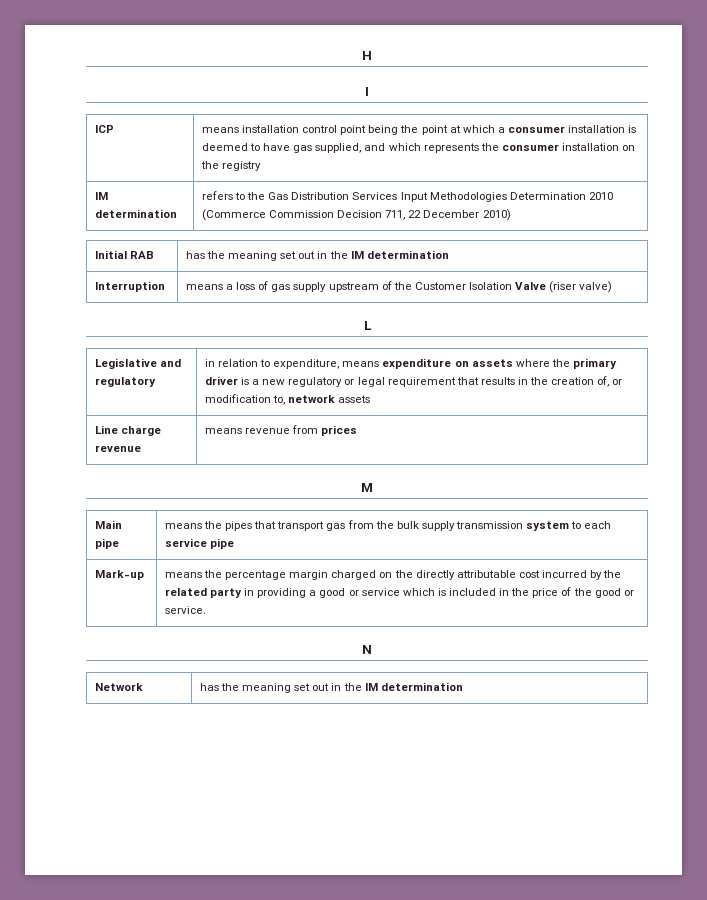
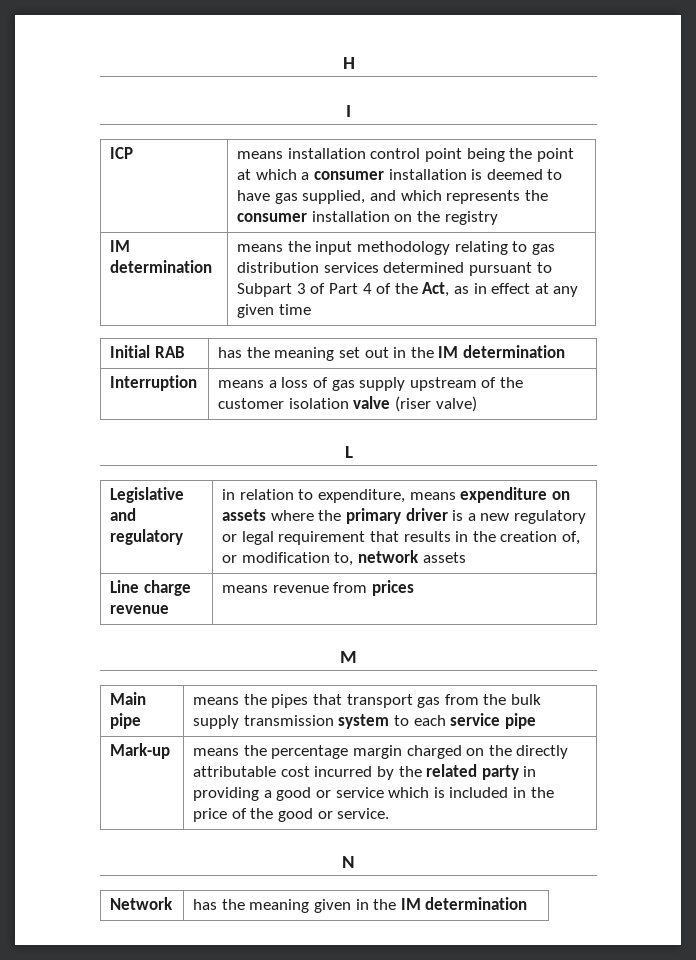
- IM determination | refers to the Gas Distribution Services Input Methodologies Determination 2010 (Commerce Commission Decision 711, 22 December 2010)
+ IM determination | means the input methodology relating to gas distribution services determined pursuant to Subpart 3 of Part 4 of the Act, as in effect at any given time
- Interruption | means a loss of gas supply upstream of the Customer Isolation Valve (riser valve)
+ Interruption | means a loss of gas supply upstream of the customer isolation valve (riser valve)
- Network | has the meaning set out in the IM determination
+ Network | has the meaning given in the IM determination

